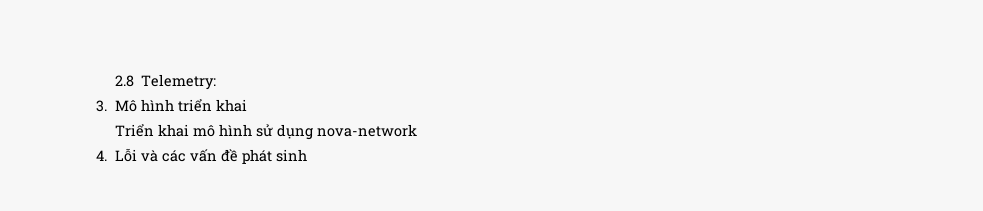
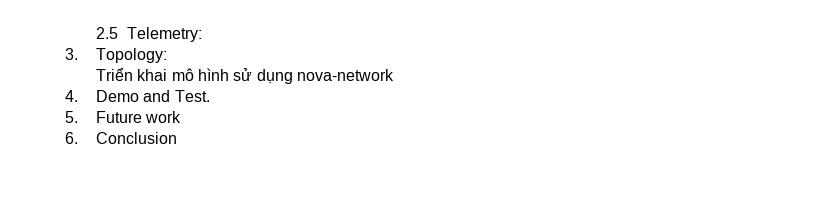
- 2.8 Telemetry:
+ 2.5 Telemetry:
- 3. Mô hình triển khai
+ 3. Topology:
- 4. Lỗi và các vấn đề phát sinh
+ 4. Demo and Test.
+ 5. Future work
+ 6. Conclusion

